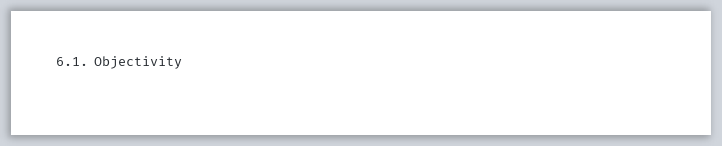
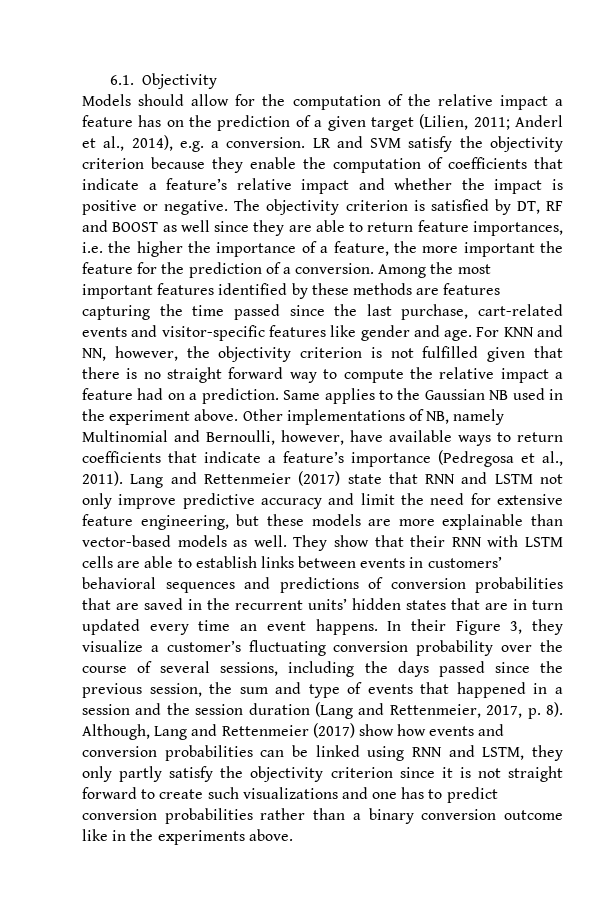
+ Models should allow for the computation of the relative impact a feature has on the prediction of a given target (Lilien, 2011; Anderl et al., 2014), e.g. a conversion. LR and SVM satisfy the objectivity criterion because they enable the computation of coefficients that indicate a feature’s relative impact and whether the impact is positive or negative. The objectivity criterion is satisfied by DT, RF and BOOST as well since they are able to return feature importances, i.e. the higher the importance of a feature, the more important the feature for the prediction of a conversion. Among the most important features identified by these methods are features capturing the time passed since the last purchase, cart-related events and visitor-specific features like gender and age. For KNN and NN, however, the objectivity criterion is not fulfilled given that there is no straight forward way to compute the relative impact a feature had on a prediction. Same applies to the Gaussian NB used in the experiment above. Other implementations of NB, namely Multinomial and Bernoulli, however, have available ways to return coefficients that indicate a feature’s importance (Pedregosa et al., 2011). Lang and Rettenmeier (2017) state that RNN and LSTM not only improve predictive accuracy and limit the need for extensive feature engineering, but these models are more explainable than vector-based models as well. They show that their RNN with LSTM cells are able to establish links between events in customers’ behavioral sequences and predictions of conversion probabilities that are saved in the recurrent units’ hidden states that are in turn updated every time an event happens. In their Figure 3, they visualize a customer’s fluctuating conversion probability over the course of several sessions, including the days passed since the previous session, the sum and type of events that happened in a session and the session duration (Lang and Rettenmeier, 2017, p. 8). Although, Lang and Rettenmeier (2017) show how events and conversion probabilities can be linked using RNN and LSTM, they only partly satisfy the objectivity criterion since it is not straight forward to create such visualizations and one has to predict conversion probabilities rather than a binary conversion outcome like in the experiments above.

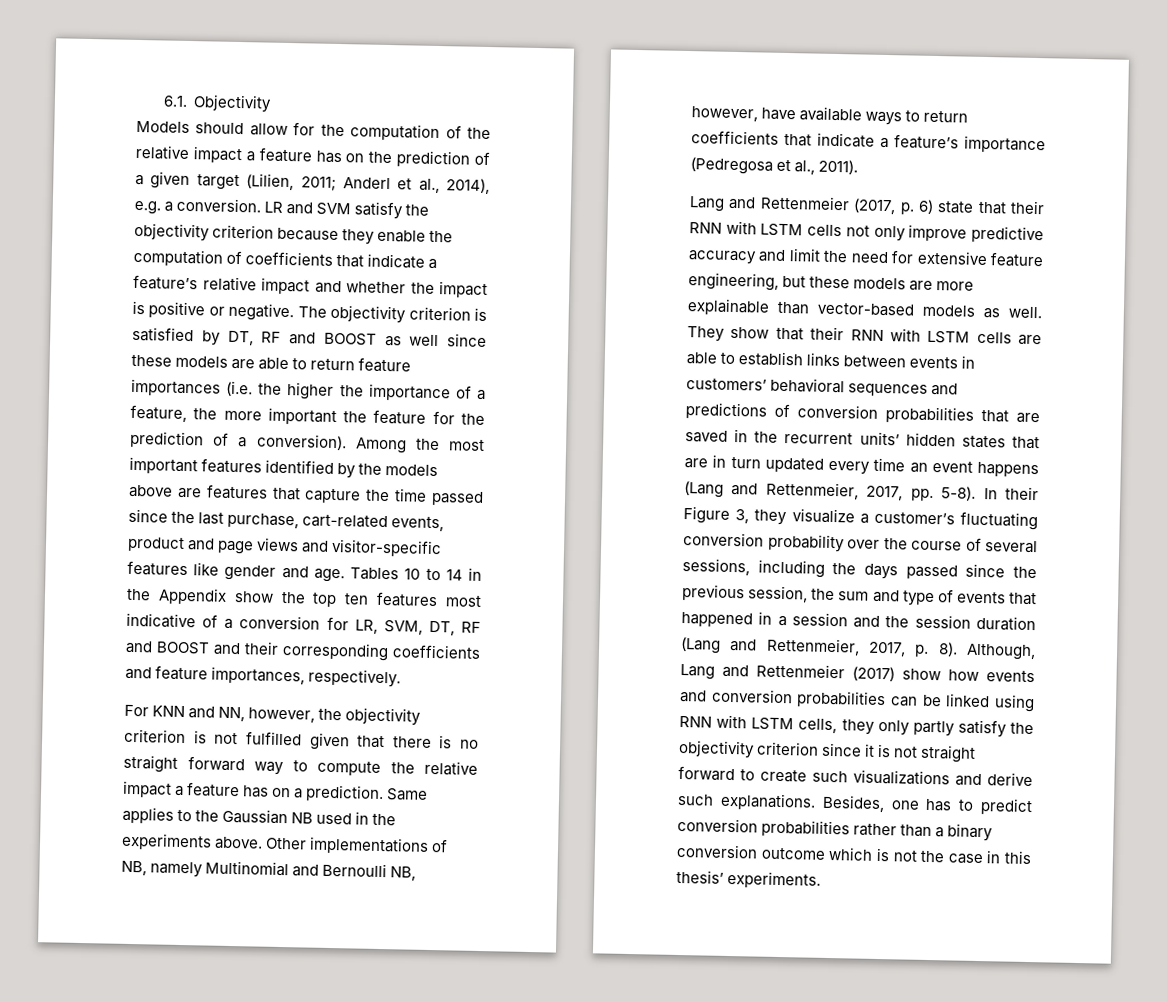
- The objectivity criterion is satisfied by DT, RF and BOOST as well since they are able to return feature importances, i.e. the higher the importance of a feature, the more important the feature for the prediction of a conversion.
+ The objectivity criterion is satisfied by DT, RF and BOOST as well since these models are able to return feature importances (i.e. the higher the importance of a feature, the more important the feature for the prediction of a conversion).
- Among the most important features identified by these methods are features capturing the time passed since the last purchase, cart-related events and visitor-specific features like gender and age. For KNN and NN, however, the objectivity criterion is not fulfilled given that there is no straight forward way to compute the relative impact a feature had on a prediction.
+ Among the most important features identified by the models above are features that capture the time passed since the last purchase, cart-related events, product and page views and visitor-specific features like gender and age. Tables 10 to 14 in the Appendix show the top ten features most indicative of a conversion for LR, SVM, DT, RF and BOOST and their corresponding coefficients and feature importances, respectively.
+ For KNN and NN, however, the objectivity criterion is not fulfilled given that there is no straight forward way to compute the relative impact a feature has on a prediction.
- Same applies to the Gaussian NB used in the experiment above.
+ Same applies to the Gaussian NB used in the experiments above.
- Other implementations of NB, namely Multinomial and Bernoulli, however, have available ways to return coefficients that indicate a feature’s importance (Pedregosa et al., 2011). Lang and Rettenmeier (2017) state that RNN and LSTM not only improve predictive accuracy and limit the need for extensive feature engineering, but these models are more explainable than vector-based models as well.
+ Other implementations of NB, namely Multinomial and Bernoulli NB, however, have available ways to return coefficients that indicate a feature’s importance (Pedregosa et al., 2011).
+ Lang and Rettenmeier (2017, p. 6) state that their RNN with LSTM cells not only improve predictive accuracy and limit the need for extensive feature engineering, but these models are more explainable than vector-based models as well.
- They show that their RNN with LSTM cells are able to establish links between events in customers’ behavioral sequences and predictions of conversion probabilities that are saved in the recurrent units’ hidden states that are in turn updated every time an event happens.
+ They show that their RNN with LSTM cells are able to establish links between events in customers’ behavioral sequences and predictions of conversion probabilities that are saved in the recurrent units’ hidden states that are in turn updated every time an event happens (Lang and Rettenmeier, 2017, pp. 5-8).
- Although, Lang and Rettenmeier (2017) show how events and conversion probabilities can be linked using RNN and LSTM, they only partly satisfy the objectivity criterion since it is not straight forward to create such visualizations and one has to predict conversion probabilities rather than a binary conversion outcome like in the experiments above.
+ Although, Lang and Rettenmeier (2017) show how events and conversion probabilities can be linked using RNN with LSTM cells, they only partly satisfy the objectivity criterion since it is not straight forward to create such visualizations and derive such explanations. Besides, one has to predict conversion probabilities rather than a binary conversion outcome which is not the case in this thesis’ experiments.

